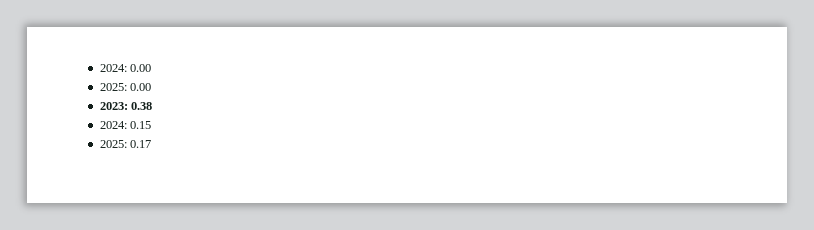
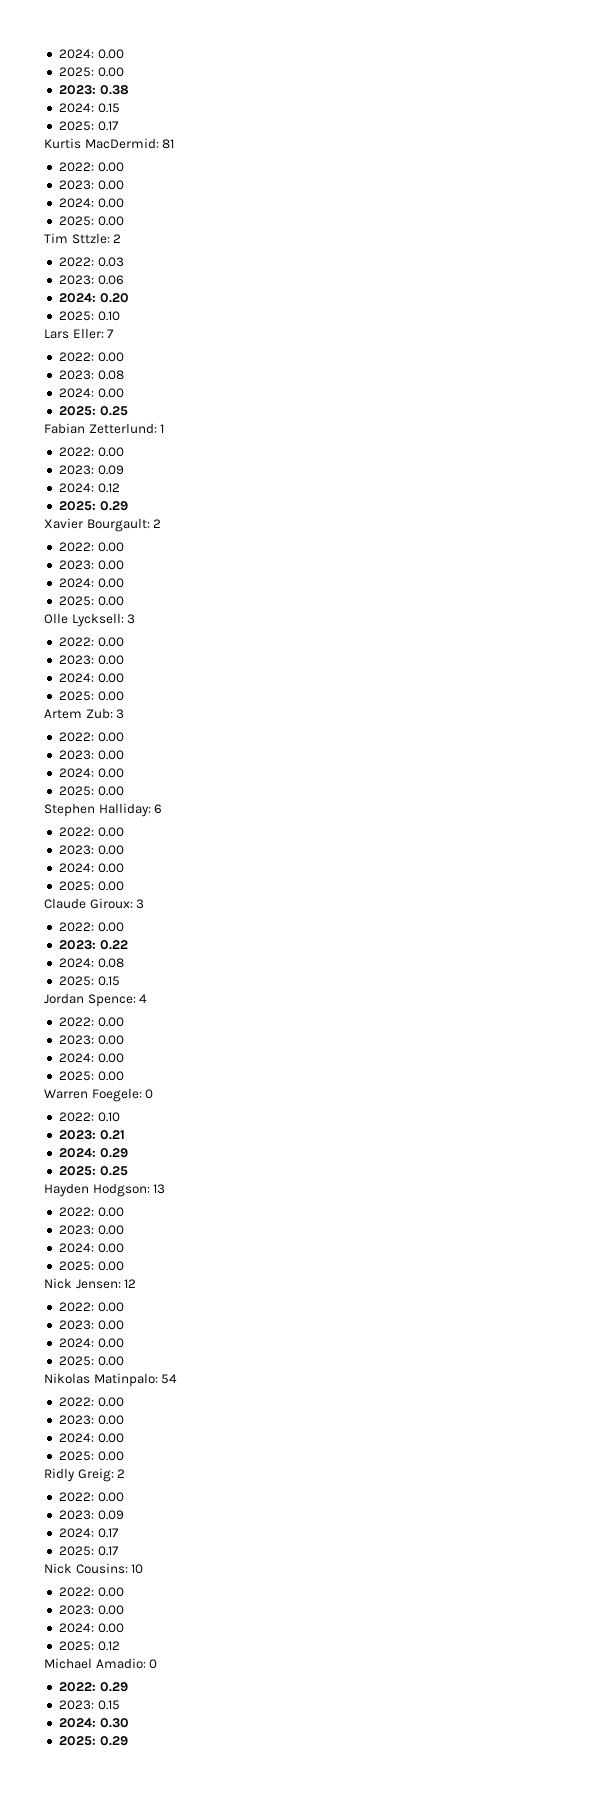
+ Kurtis MacDermid: 81
+ 2022: 0.00
+ 2023: 0.00
+ 2024: 0.00
+ 2025: 0.00
+ Tim Sttzle: 2
+ 2022: 0.03
+ 2023: 0.06
+ 2024: 0.20
+ 2025: 0.10
+ Lars Eller: 7
+ 2022: 0.00
+ 2023: 0.08
+ 2024: 0.00
+ 2025: 0.25
+ Fabian Zetterlund: 1
+ 2022: 0.00
+ 2023: 0.09
+ 2024: 0.12
+ 2025: 0.29
+ Xavier Bourgault: 2
+ 2022: 0.00
+ 2023: 0.00
+ 2024: 0.00
+ 2025: 0.00
+ Olle Lycksell: 3
+ 2022: 0.00
+ 2023: 0.00
+ 2024: 0.00
+ 2025: 0.00
+ Artem Zub: 3
+ 2022: 0.00
+ 2023: 0.00
+ 2024: 0.00
+ 2025: 0.00
+ Stephen Halliday: 6
+ 2022: 0.00
+ 2023: 0.00
+ 2024: 0.00
+ 2025: 0.00
+ Claude Giroux: 3
+ 2022: 0.00
+ 2023: 0.22
+ 2024: 0.08
+ 2025: 0.15
+ Jordan Spence: 4
+ 2022: 0.00
+ 2023: 0.00
+ 2024: 0.00
+ 2025: 0.00
+ Warren Foegele: 0
+ 2022: 0.10
+ 2023: 0.21
+ 2024: 0.29
+ 2025: 0.25
+ Hayden Hodgson: 13
+ 2022: 0.00
+ 2023: 0.00
+ 2024: 0.00
+ 2025: 0.00
+ Nick Jensen: 12
+ 2022: 0.00
+ 2023: 0.00
+ 2024: 0.00
+ 2025: 0.00
+ Nikolas Matinpalo: 54
+ 2022: 0.00
+ 2023: 0.00
+ 2024: 0.00
+ 2025: 0.00
+ Ridly Greig: 2
+ 2022: 0.00
+ 2023: 0.09
+ 2024: 0.17
+ 2025: 0.17
+ Nick Cousins: 10
+ 2022: 0.00
+ 2023: 0.00
+ 2024: 0.00
+ 2025: 0.12
+ Michael Amadio: 0
+ 2022: 0.29
+ 2023: 0.15
+ 2024: 0.30
+ 2025: 0.29

